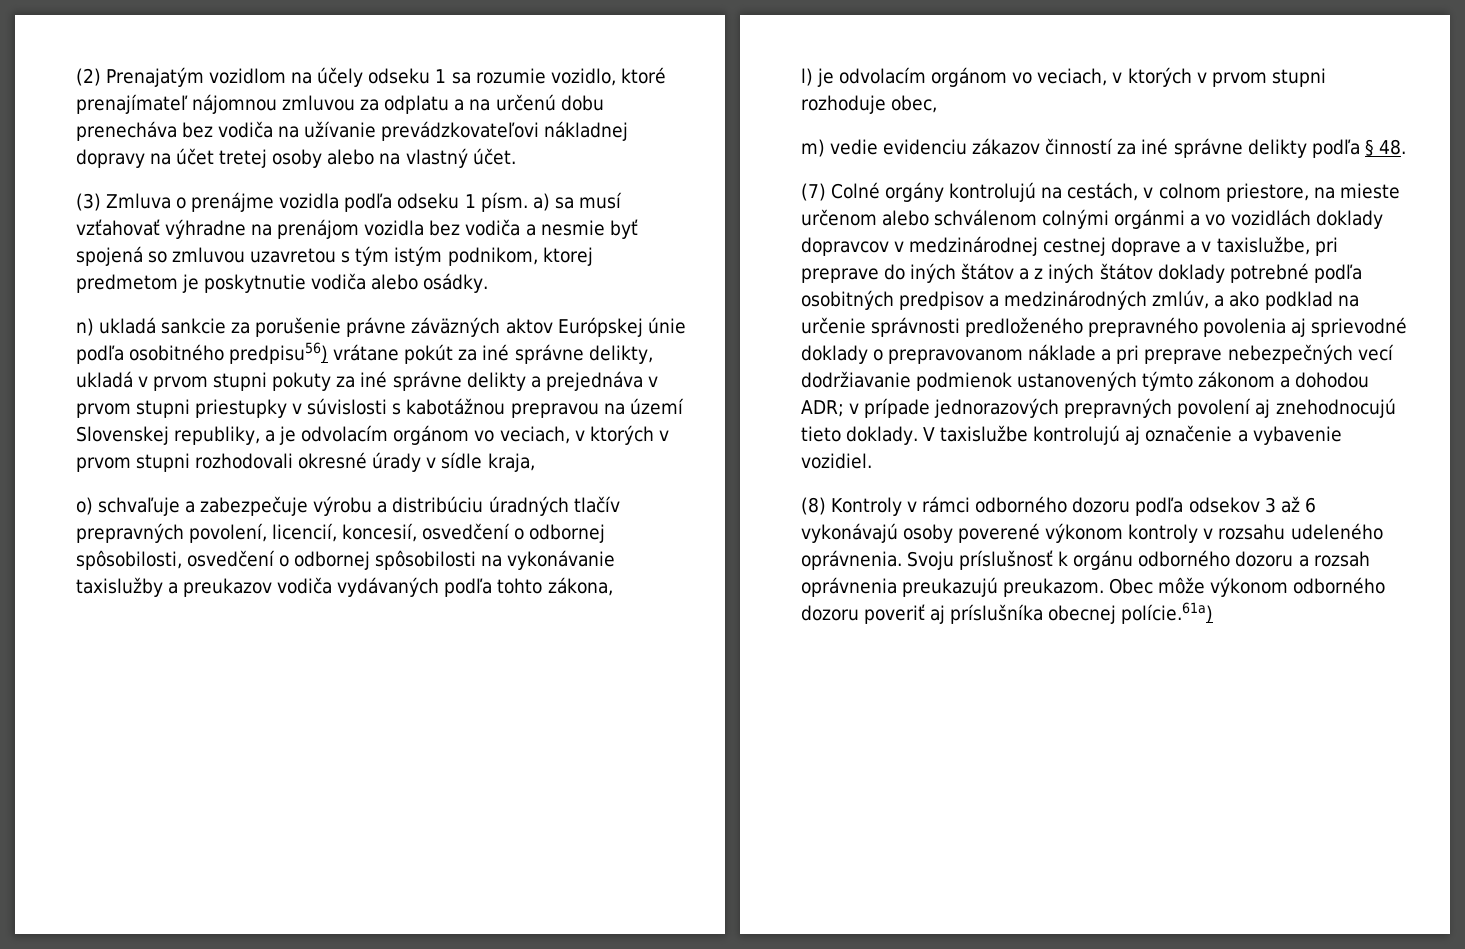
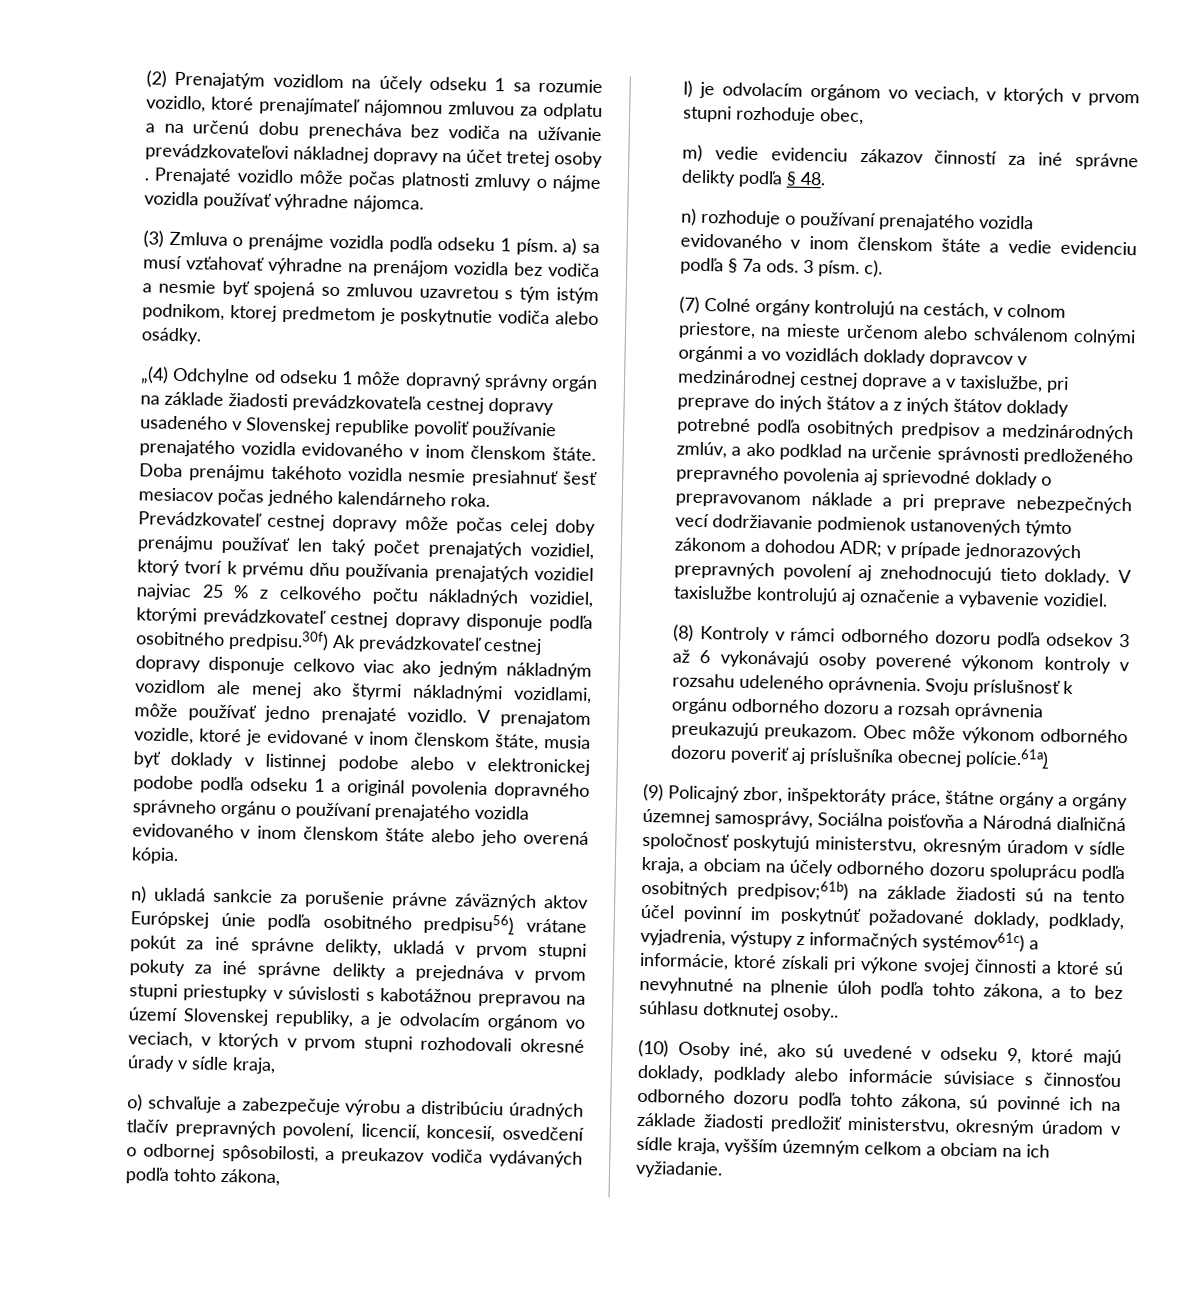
- (2) Prenajatým vozidlom na účely odseku 1 sa rozumie vozidlo, ktoré prenajímateľ nájomnou zmluvou za odplatu a na určenú dobu prenecháva bez vodiča na užívanie prevádzkovateľovi nákladnej dopravy na účet tretej osoby alebo na vlastný účet.
+ (2) Prenajatým vozidlom na účely odseku 1 sa rozumie vozidlo, ktoré prenajímateľ nájomnou zmluvou za odplatu a na určenú dobu prenecháva bez vodiča na užívanie prevádzkovateľovi nákladnej dopravy na účet tretej osoby . Prenajaté vozidlo môže počas platnosti zmluvy o nájme vozidla používať výhradne nájomca.
+ „(4) Odchylne od odseku 1 môže dopravný správny orgán na základe žiadosti prevádzkovateľa cestnej dopravy usadeného v Slovenskej republike povoliť používanie prenajatého vozidla evidovaného v inom členskom štáte. Doba prenájmu takéhoto vozidla nesmie presiahnuť šesť mesiacov počas jedného kalendárneho roka. Prevádzkovateľ cestnej dopravy môže počas celej doby prenájmu používať len taký počet prenajatých vozidiel, ktorý tvorí k prvému dňu používania prenajatých vozidiel najviac 25 % z celkového počtu nákladných vozidiel, ktorými prevádzkovateľ cestnej dopravy disponuje podľa osobitného predpisu.30f) Ak prevádzkovateľ cestnej dopravy disponuje celkovo viac ako jedným nákladným vozidlom ale menej ako štyrmi nákladnými vozidlami, môže používať jedno prenajaté vozidlo. V prenajatom vozidle, ktoré je evidované v inom členskom štáte, musia byť doklady v listinnej podobe alebo v elektronickej podobe podľa odseku 1 a originál povolenia dopravného správneho orgánu o používaní prenajatého vozidla evidovaného v inom členskom štáte alebo jeho overená kópia.
- o) schvaľuje a zabezpečuje výrobu a distribúciu úradných tlačív prepravných povolení, licencií, koncesií, osvedčení o odbornej spôsobilosti, osvedčení o odbornej spôsobilosti na vykonávanie taxislužby a preukazov vodiča vydávaných podľa tohto zákona,
+ o) schvaľuje a zabezpečuje výrobu a distribúciu úradných tlačív prepravných povolení, licencií, koncesií, osvedčení o odbornej spôsobilosti, a preukazov vodiča vydávaných podľa tohto zákona,
+ n) rozhoduje o používaní prenajatého vozidla evidovaného v inom členskom štáte a vedie evidenciu podľa § 7a ods. 3 písm. c).
+ (9) Policajný zbor, inšpektoráty práce, štátne orgány a orgány územnej samosprávy, Sociálna poisťovňa a Národná diaľničná spoločnosť poskytujú ministerstvu, okresným úradom v sídle kraja, a obciam na účely odborného dozoru spoluprácu podľa osobitných predpisov;61b) na základe žiadosti sú na tento účel povinní im poskytnúť požadované doklady, podklady, vyjadrenia, výstupy z informačných systémov61c) a informácie, ktoré získali pri výkone svojej činnosti a ktoré sú nevyhnutné na plnenie úloh podľa tohto zákona, a to bez súhlasu dotknutej osoby..
+ (10) Osoby iné, ako sú uvedené v odseku 9, ktoré majú doklady, podklady alebo informácie súvisiace s činnosťou odborného dozoru podľa tohto zákona, sú povinné ich na základe žiadosti predložiť ministerstvu, okresným úradom v sídle kraja, vyšším územným celkom a obciam na ich vyžiadanie.

